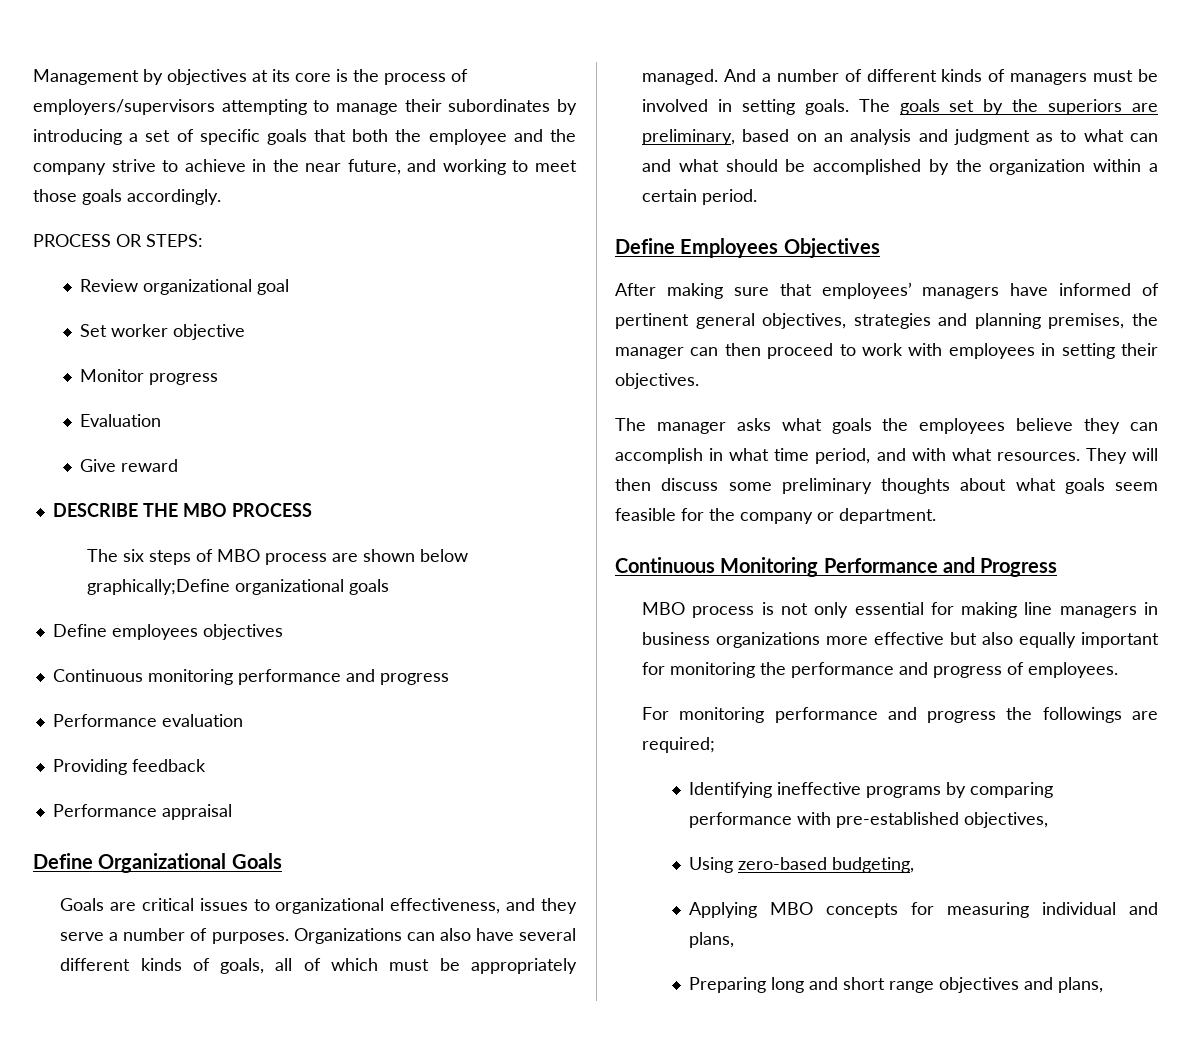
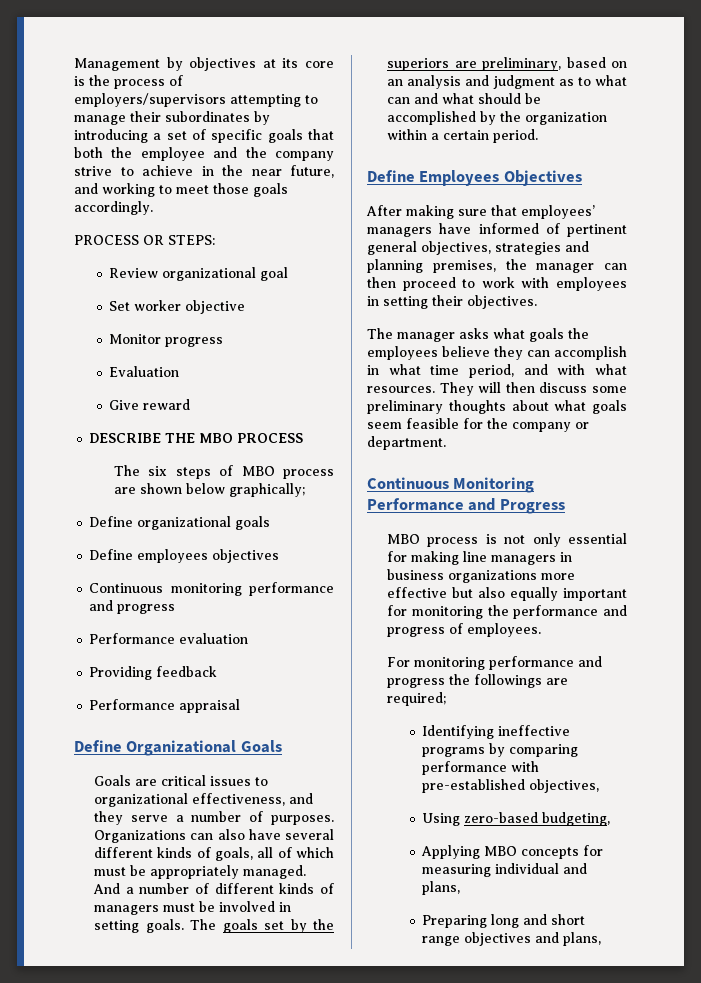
- The six steps of MBO process are shown below graphically;Define organizational goals
+ The six steps of MBO process are shown below graphically;
+ Define organizational goals

